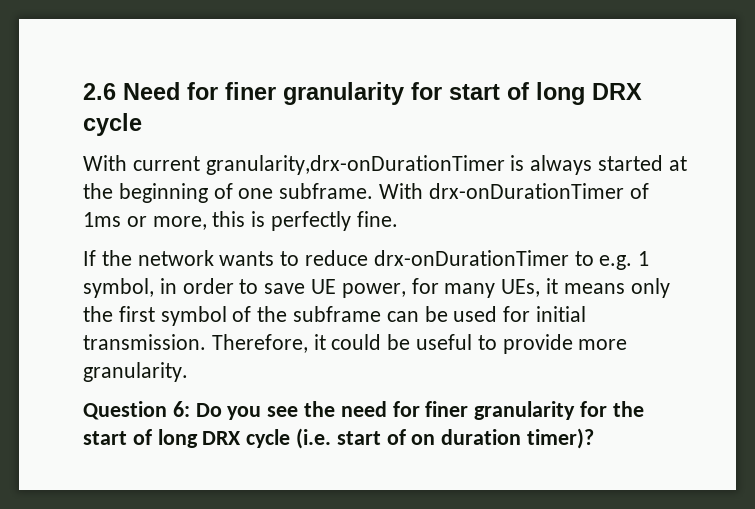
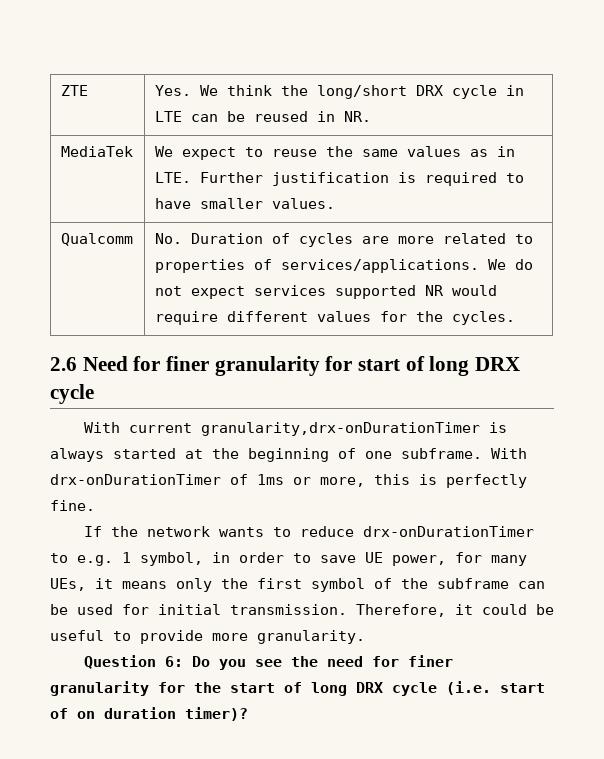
+ ZTE | Yes. We think the long/short DRX cycle in LTE can be reused in NR.
+ MediaTek | We expect to reuse the same values as in LTE. Further justification is required to have smaller values.
+ Qualcomm | No. Duration of cycles are more related to properties of services/applications. We do not expect services supported NR would require different values for the cycles.

